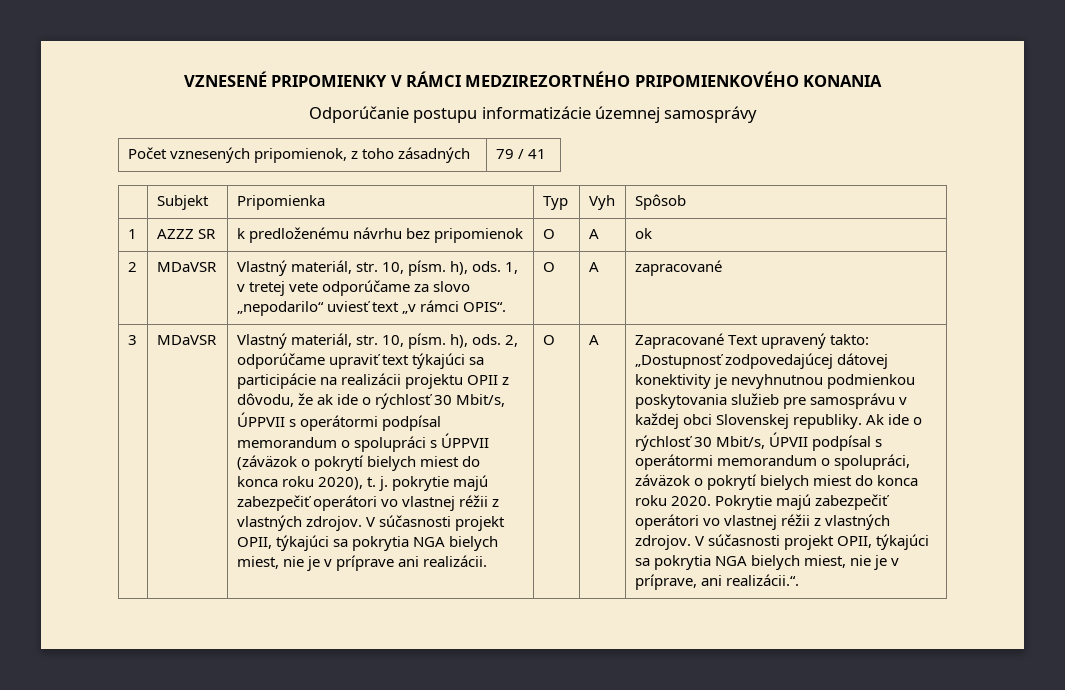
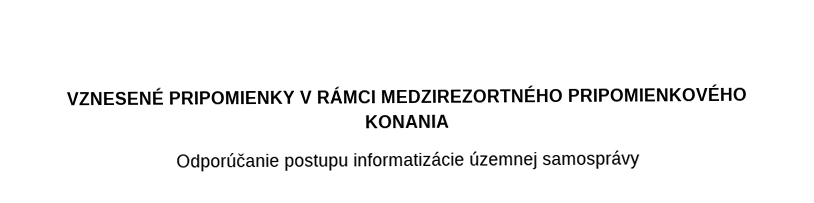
- Počet vznesených pripomienok, z toho zásadných | 79 / 41
- | Subjekt | Pripomienka | Typ | Vyh | Spôsob
- 1 | AZZZ SR | k predloženému návrhu bez pripomienok | O | A | ok
- 2 | MDaVSR | Vlastný materiál, str. 10, písm. h), ods. 1, v tretej vete odporúčame za slovo „nepodarilo“ uviesť text „v rámci OPIS“. | O | A | zapracované
- 3 | MDaVSR | Vlastný materiál, str. 10, písm. h), ods. 2, odporúčame upraviť text týkajúci sa participácie na realizácii projektu OPII z dôvodu, že ak ide o rýchlosť 30 Mbit/s, ÚPPVII s operátormi podpísal memorandum o spolupráci s ÚPPVII (záväzok o pokrytí bielych miest do konca roku 2020), t. j. pokrytie majú zabezpečiť operátori vo vlastnej réžii z vlastných zdrojov. V súčasnosti projekt OPII, týkajúci sa pokrytia NGA bielych miest, nie je v príprave ani realizácii. | O | A | Zapracované Text upravený takto: „Dostupnosť zodpovedajúcej dátovej konektivity je nevyhnutnou podmienkou poskytovania služieb pre samosprávu v každej obci Slovenskej republiky. Ak ide o rýchlosť 30 Mbit/s, ÚPVII podpísal s operátormi memorandum o spolupráci, záväzok o pokrytí bielych miest do konca roku 2020. Pokrytie majú zabezpečiť operátori vo vlastnej réžii z vlastných zdrojov. V súčasnosti projekt OPII, týkajúci sa pokrytia NGA bielych miest, nie je v príprave, ani realizácii.“.

